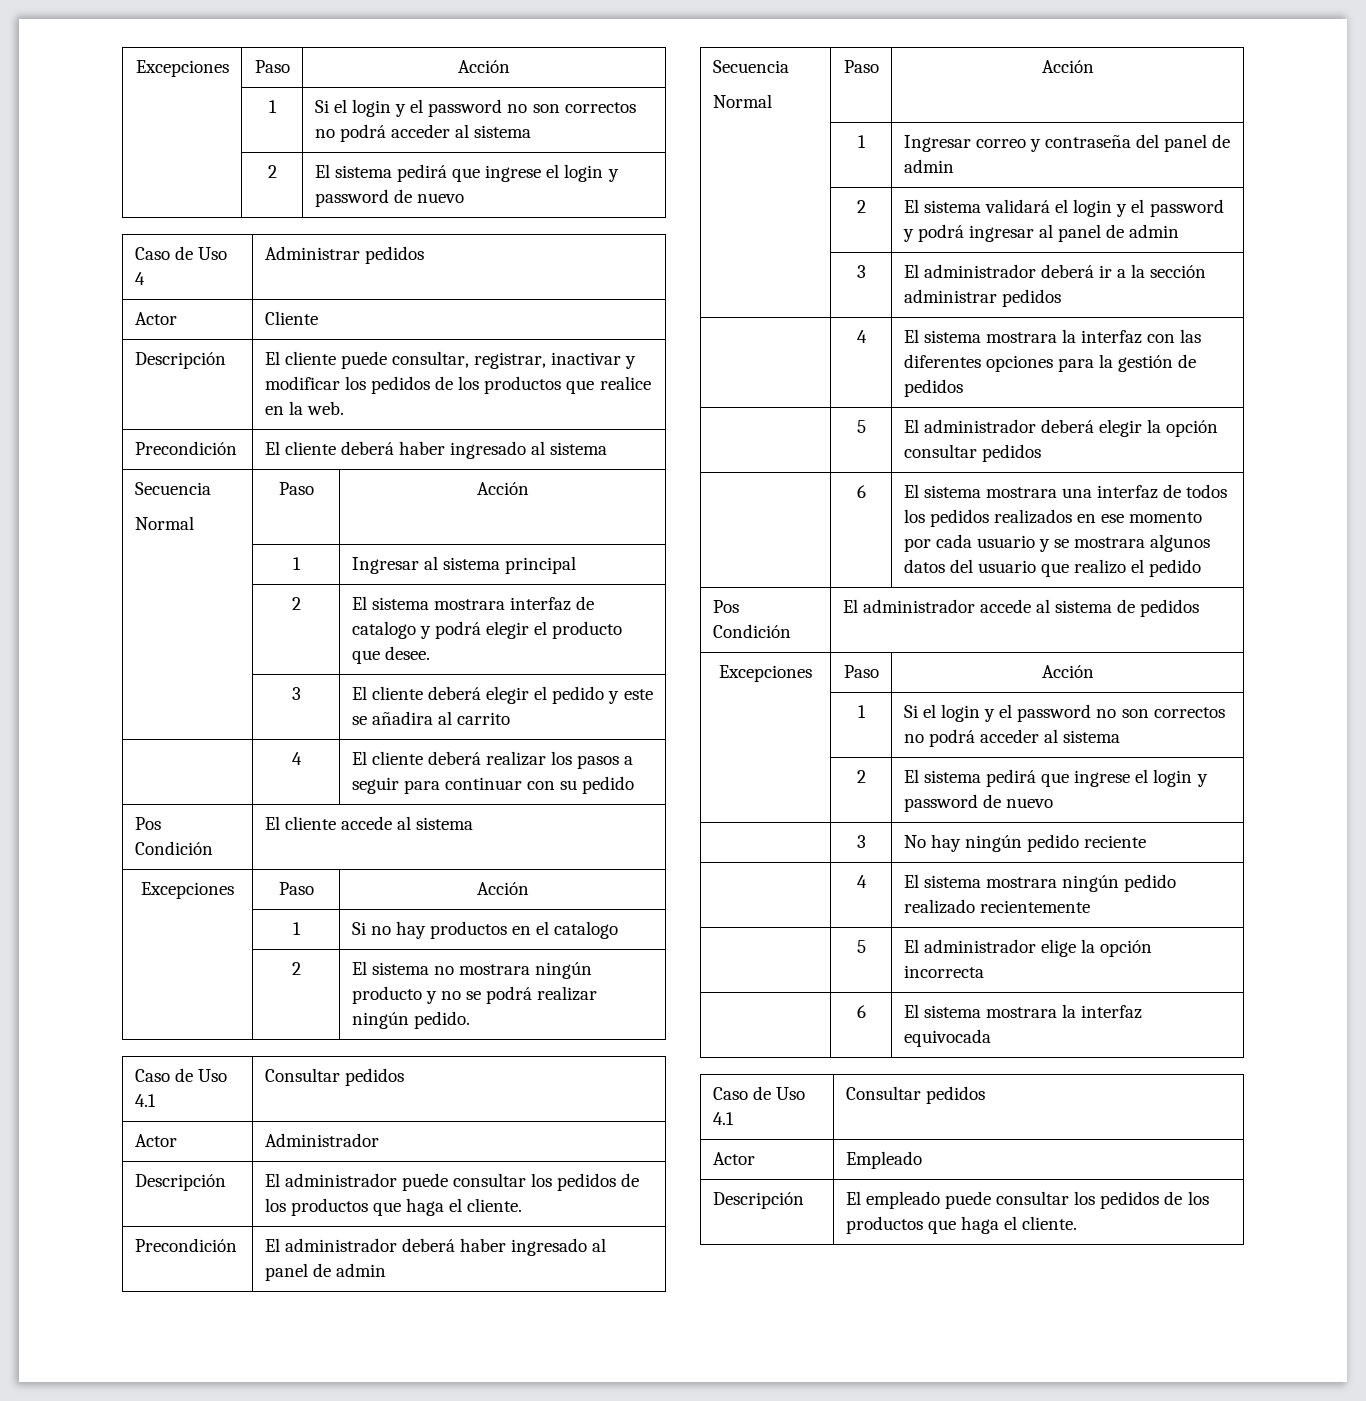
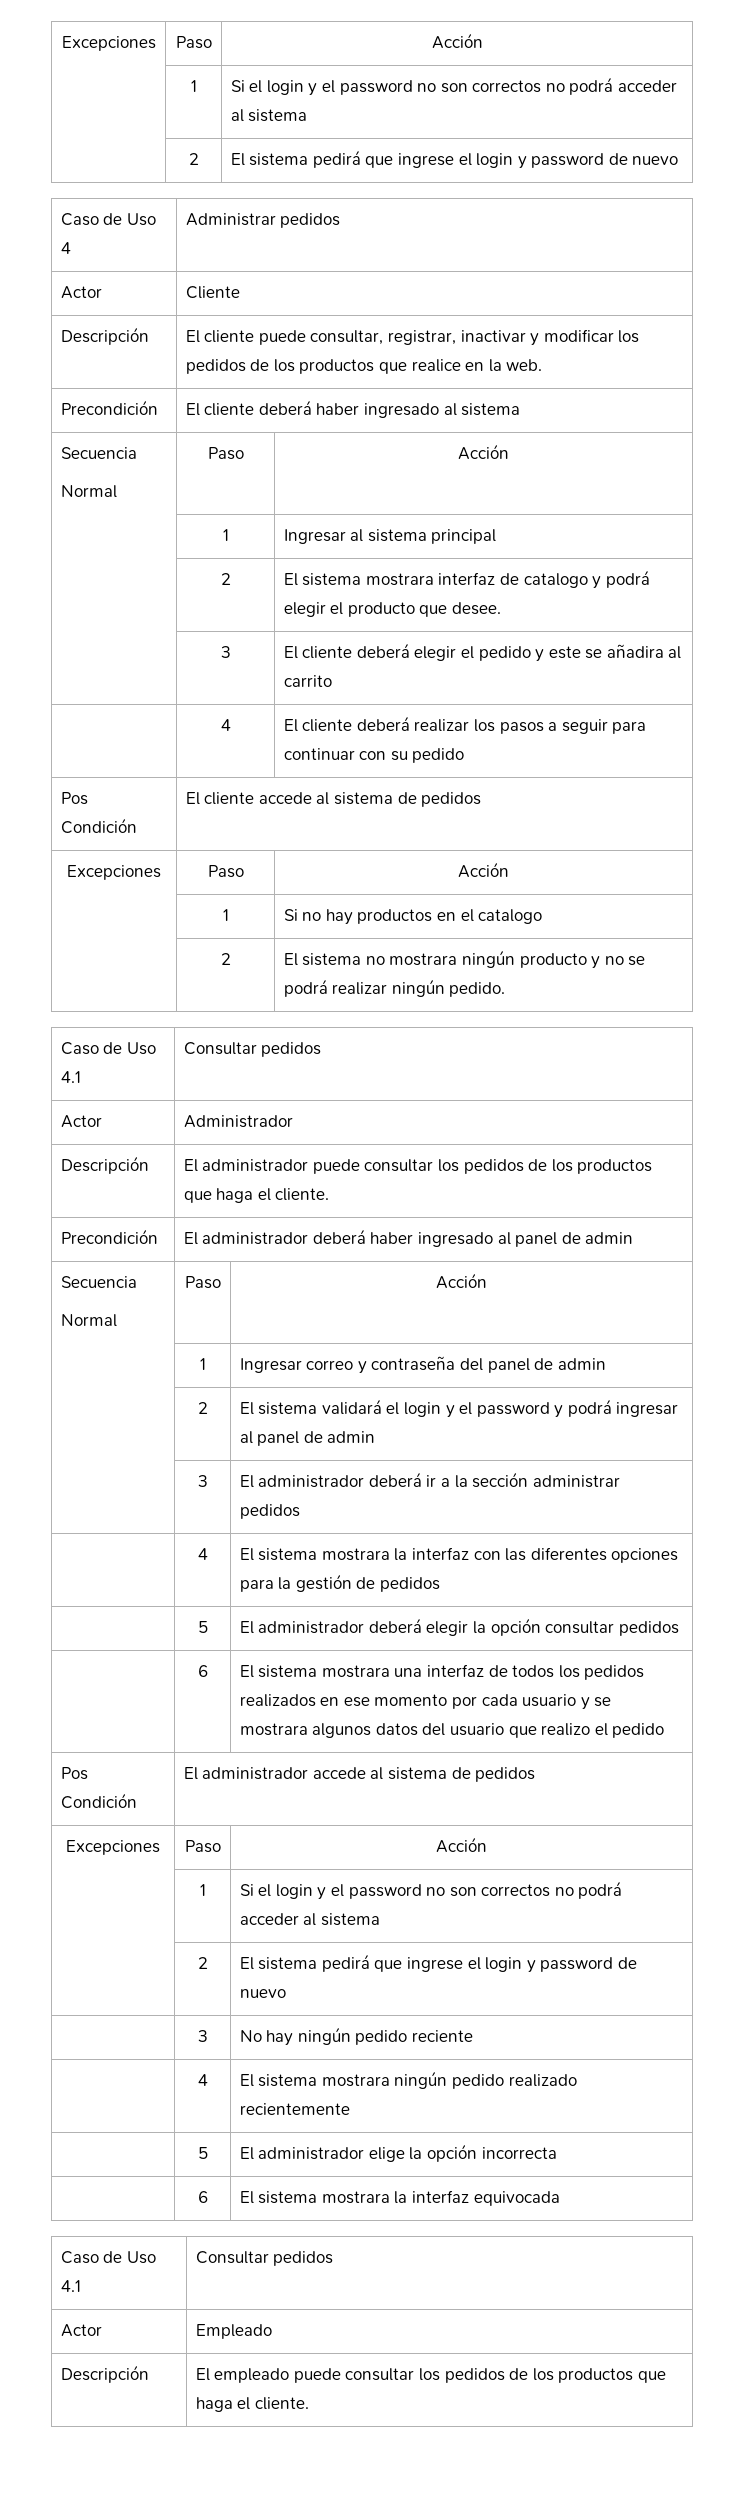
- Pos Condición | El cliente accede al sistema
+ Pos Condición | El cliente accede al sistema de pedidos

